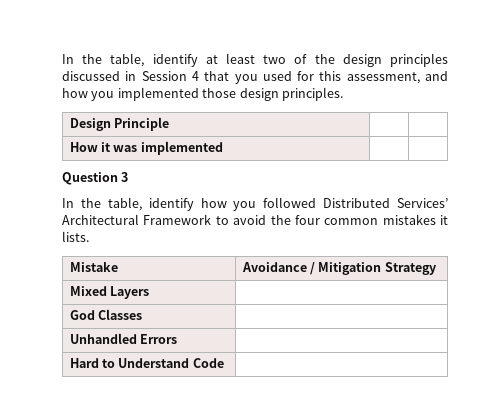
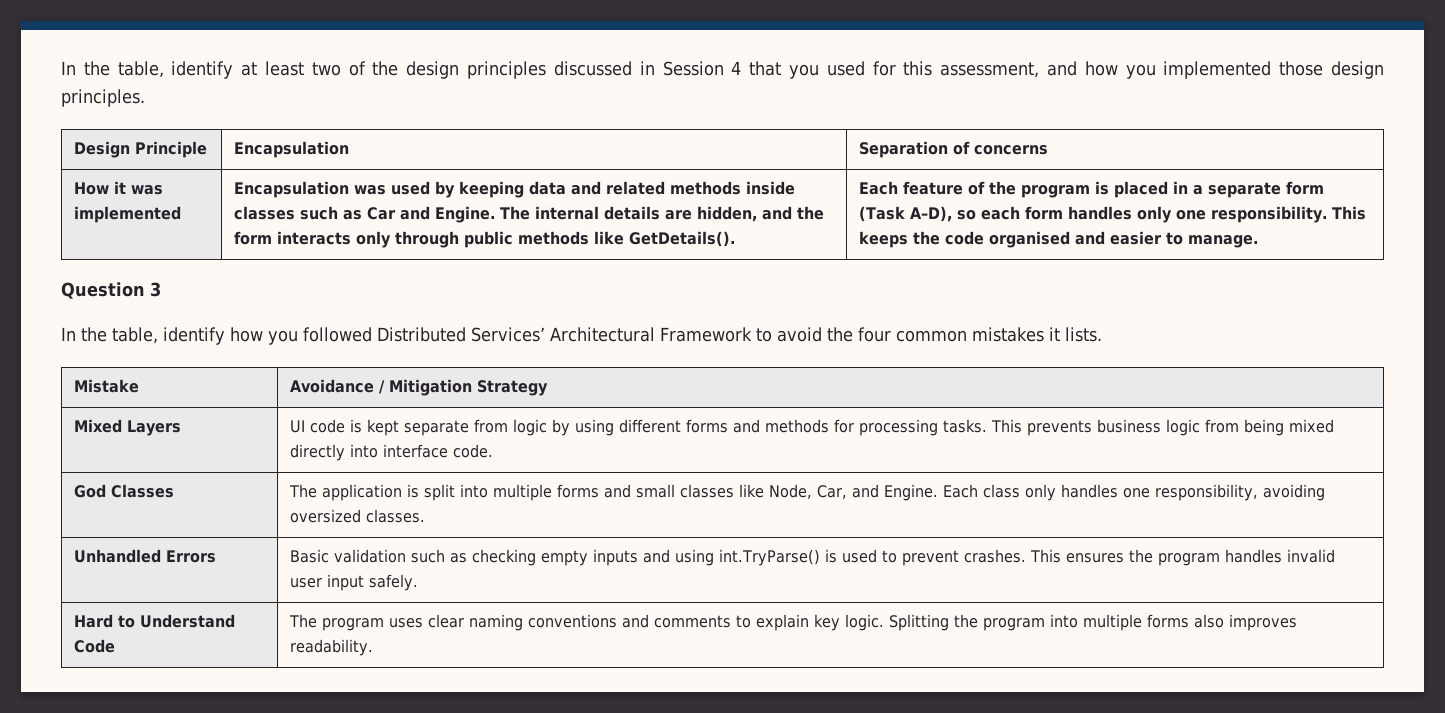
- Design Principle | |
+ Design Principle | Encapsulation | Separation of concerns
+ Encapsulation was used by keeping data and related methods inside classes such as Car and Engine. The internal details are hidden, and the form interacts only through public methods like GetDetails(). | Each feature of the program is placed in a separate form (Task A–D), so each form handles only one responsibility. This keeps the code organised and easier to manage.
- Mixed Layers |
- God Classes |
- Unhandled Errors |
- Hard to Understand Code |
+ Mixed Layers | UI code is kept separate from logic by using different forms and methods for processing tasks. This prevents business logic from being mixed directly into interface code.
+ God Classes | The application is split into multiple forms and small classes like Node, Car, and Engine. Each class only handles one responsibility, avoiding oversized classes.
+ Unhandled Errors | Basic validation such as checking empty inputs and using int.TryParse() is used to prevent crashes. This ensures the program handles invalid user input safely.
+ Hard to Understand Code | The program uses clear naming conventions and comments to explain key logic. Splitting the program into multiple forms also improves readability.

